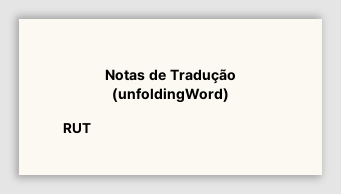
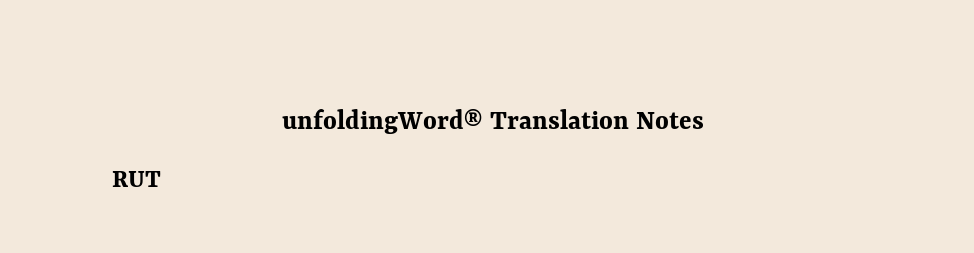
- Notas de Tradução (unfoldingWord)
+ unfoldingWord® Translation Notes

